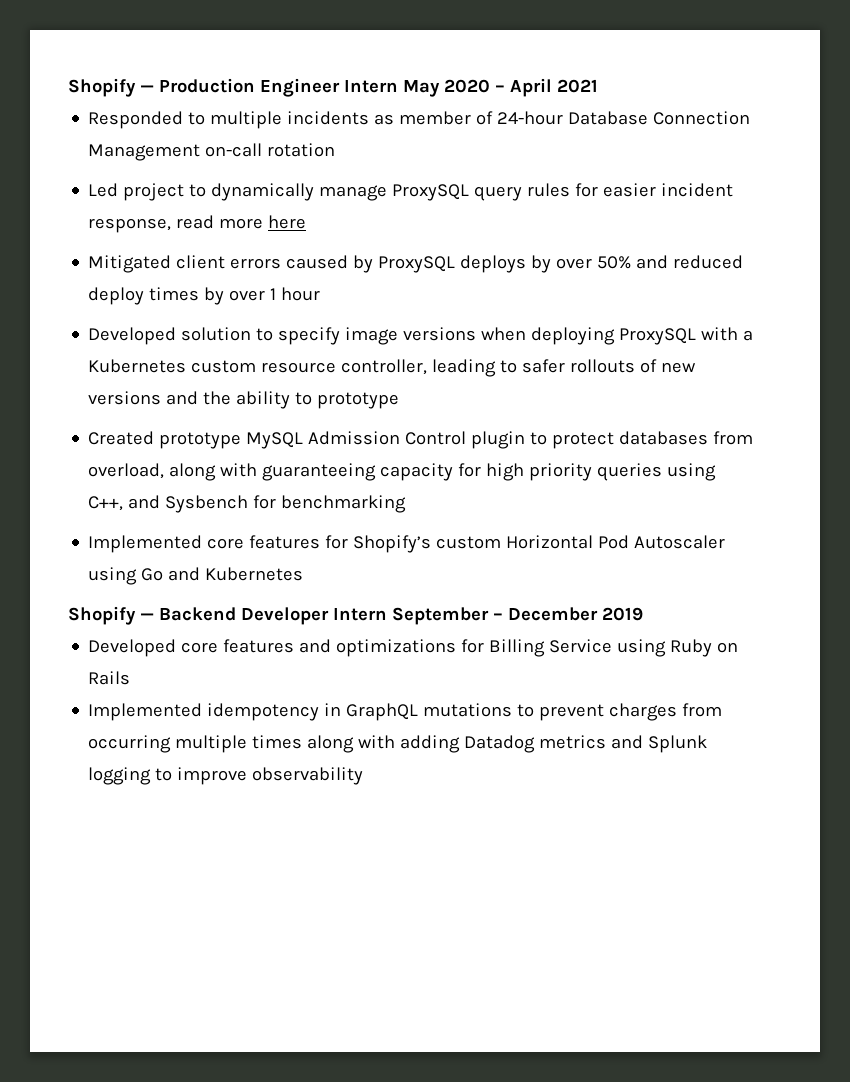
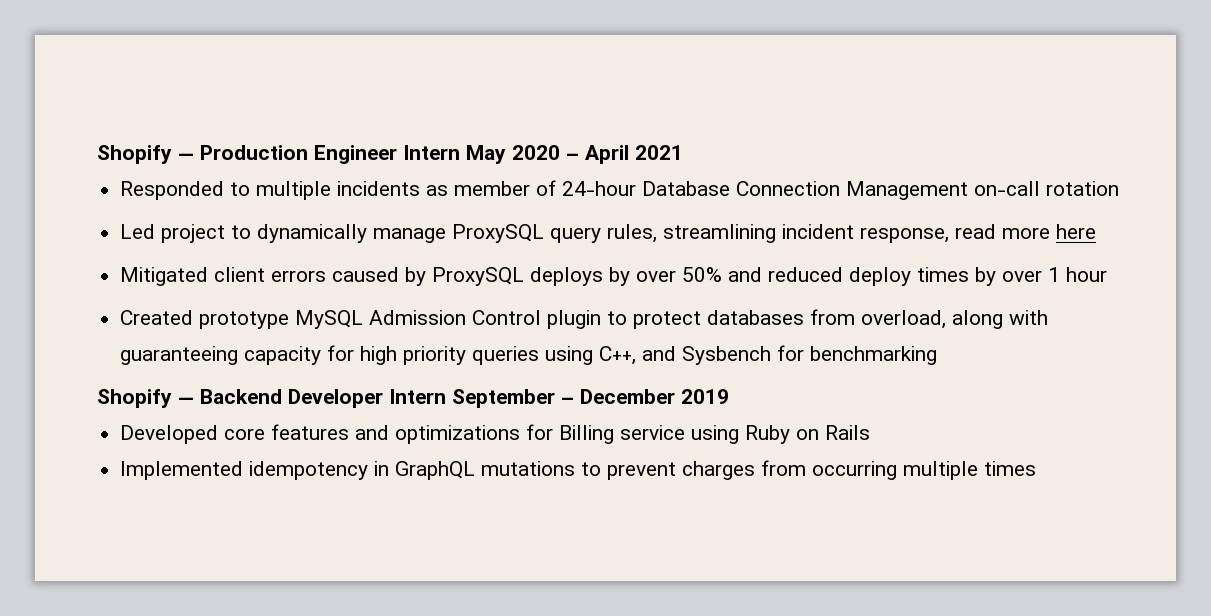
- Led project to dynamically manage ProxySQL query rules for easier incident response, read more here
+ Led project to dynamically manage ProxySQL query rules, streamlining incident response, read more here
- Developed solution to specify image versions when deploying ProxySQL with a Kubernetes custom resource controller, leading to safer rollouts of new versions and the ability to prototype
- Implemented core features for Shopify’s custom Horizontal Pod Autoscaler using Go and Kubernetes
- Developed core features and optimizations for Billing Service using Ruby on Rails
+ Developed core features and optimizations for Billing service using Ruby on Rails
- Implemented idempotency in GraphQL mutations to prevent charges from occurring multiple times along with adding Datadog metrics and Splunk logging to improve observability
+ Implemented idempotency in GraphQL mutations to prevent charges from occurring multiple times

